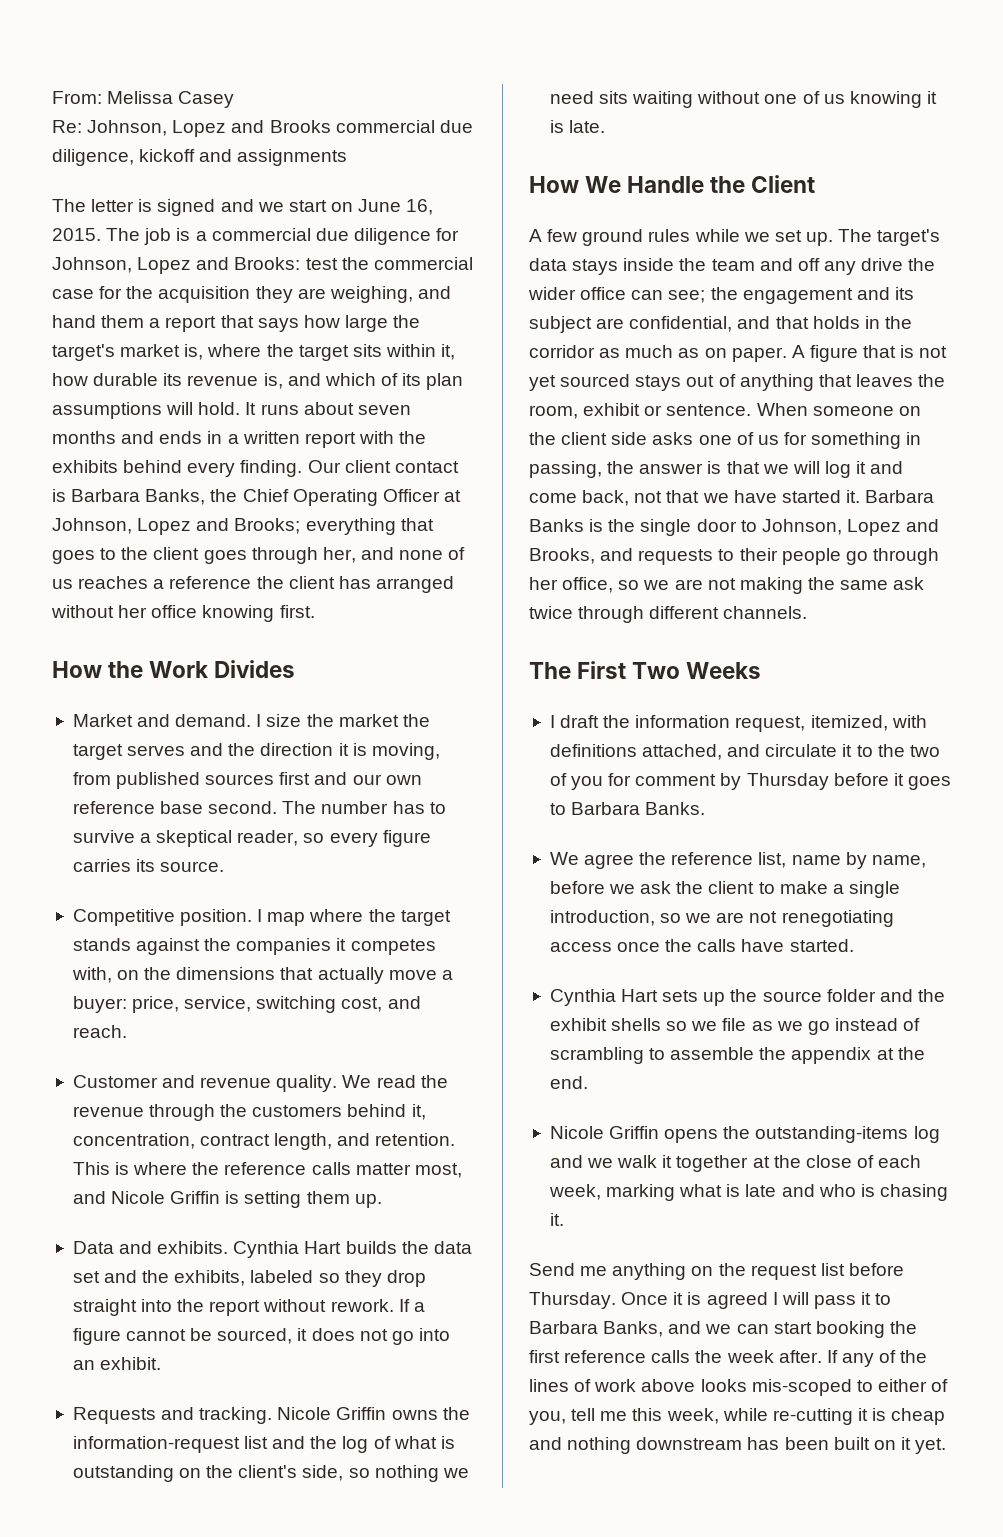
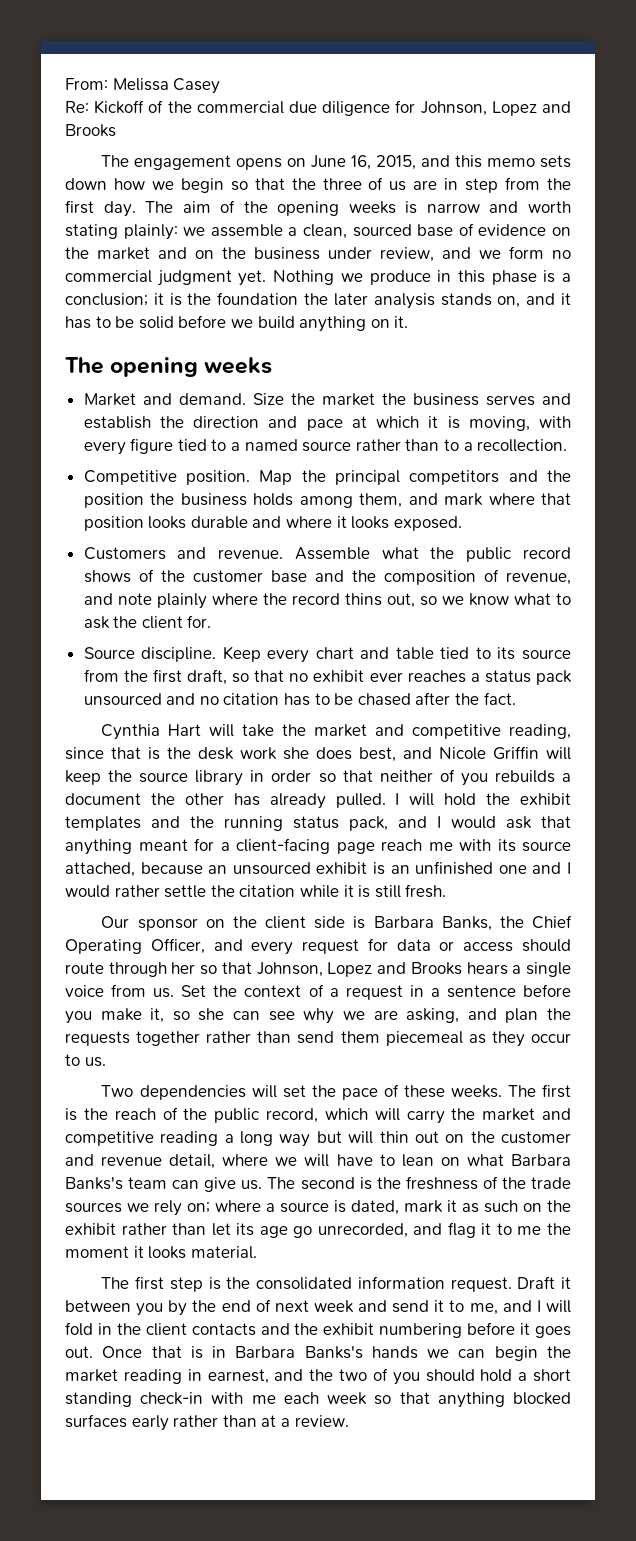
- Re: Johnson, Lopez and Brooks commercial due diligence, kickoff and assignments
- The letter is signed and we start on June 16, 2015. The job is a commercial due diligence for Johnson, Lopez and Brooks: test the commercial case for the acquisition they are weighing, and hand them a report that says how large the target's market is, where the target sits within it, how durable its revenue is, and which of its plan assumptions will hold. It runs about seven months and ends in a written report with the exhibits behind every finding. Our client contact is Barbara Banks, the Chief Operating Officer at Johnson, Lopez and Brooks; everything that goes to the client goes through her, and none of us reaches a reference the client has arranged without her office knowing first.
- How the Work Divides
- Market and demand. I size the market the target serves and the direction it is moving, from published sources first and our own reference base second. The number has to survive a skeptical reader, so every figure carries its source.
- Competitive position. I map where the target stands against the companies it competes with, on the dimensions that actually move a buyer: price, service, switching cost, and reach.
- Customer and revenue quality. We read the revenue through the customers behind it, concentration, contract length, and retention. This is where the reference calls matter most, and Nicole Griffin is setting them up.
- Data and exhibits. Cynthia Hart builds the data set and the exhibits, labeled so they drop straight into the report without rework. If a figure cannot be sourced, it does not go into an exhibit.
- Requests and tracking. Nicole Griffin owns the information-request list and the log of what is outstanding on the client's side, so nothing we need sits waiting without one of us knowing it is late.
- How We Handle the Client
- A few ground rules while we set up. The target's data stays inside the team and off any drive the wider office can see; the engagement and its subject are confidential, and that holds in the corridor as much as on paper. A figure that is not yet sourced stays out of anything that leaves the room, exhibit or sentence. When someone on the client side asks one of us for something in passing, the answer is that we will log it and come back, not that we have started it. Barbara Banks is the single door to Johnson, Lopez and Brooks, and requests to their people go through her office, so we are not making the same ask twice through different channels.
- The First Two Weeks
- I draft the information request, itemized, with definitions attached, and circulate it to the two of you for comment by Thursday before it goes to Barbara Banks.
- We agree the reference list, name by name, before we ask the client to make a single introduction, so we are not renegotiating access once the calls have started.
- Cynthia Hart sets up the source folder and the exhibit shells so we file as we go instead of scrambling to assemble the appendix at the end.
- Nicole Griffin opens the outstanding-items log and we walk it together at the close of each week, marking what is late and who is chasing it.
- Send me anything on the request list before Thursday. Once it is agreed I will pass it to Barbara Banks, and we can start booking the first reference calls the week after. If any of the lines of work above looks mis-scoped to either of you, tell me this week, while re-cutting it is cheap and nothing downstream has been built on it yet.
+ Re: Kickoff of the commercial due diligence for Johnson, Lopez and Brooks
+ The engagement opens on June 16, 2015, and this memo sets down how we begin so that the three of us are in step from the first day. The aim of the opening weeks is narrow and worth stating plainly: we assemble a clean, sourced base of evidence on the market and on the business under review, and we form no commercial judgment yet. Nothing we produce in this phase is a conclusion; it is the foundation the later analysis stands on, and it has to be solid before we build anything on it.
+ The opening weeks
+ Market and demand. Size the market the business serves and establish the direction and pace at which it is moving, with every figure tied to a named source rather than to a recollection.
+ Competitive position. Map the principal competitors and the position the business holds among them, and mark where that position looks durable and where it looks exposed.
+ Customers and revenue. Assemble what the public record shows of the customer base and the composition of revenue, and note plainly where the record thins out, so we know what to ask the client for.
+ Source discipline. Keep every chart and table tied to its source from the first draft, so that no exhibit ever reaches a status pack unsourced and no citation has to be chased after the fact.
+ Cynthia Hart will take the market and competitive reading, since that is the desk work she does best, and Nicole Griffin will keep the source library in order so that neither of you rebuilds a document the other has already pulled. I will hold the exhibit templates and the running status pack, and I would ask that anything meant for a client-facing page reach me with its source attached, because an unsourced exhibit is an unfinished one and I would rather settle the citation while it is still fresh.
+ Our sponsor on the client side is Barbara Banks, the Chief Operating Officer, and every request for data or access should route through her so that Johnson, Lopez and Brooks hears a single voice from us. Set the context of a request in a sentence before you make it, so she can see why we are asking, and plan the requests together rather than send them piecemeal as they occur to us.
+ Two dependencies will set the pace of these weeks. The first is the reach of the public record, which will carry the market and competitive reading a long way but will thin out on the customer and revenue detail, where we will have to lean on what Barbara Banks's team can give us. The second is the freshness of the trade sources we rely on; where a source is dated, mark it as such on the exhibit rather than let its age go unrecorded, and flag it to me the moment it looks material.
+ The first step is the consolidated information request. Draft it between you by the end of next week and send it to me, and I will fold in the client contacts and the exhibit numbering before it goes out. Once that is in Barbara Banks's hands we can begin the market reading in earnest, and the two of you should hold a short standing check-in with me each week so that anything blocked surfaces early rather than at a review.

